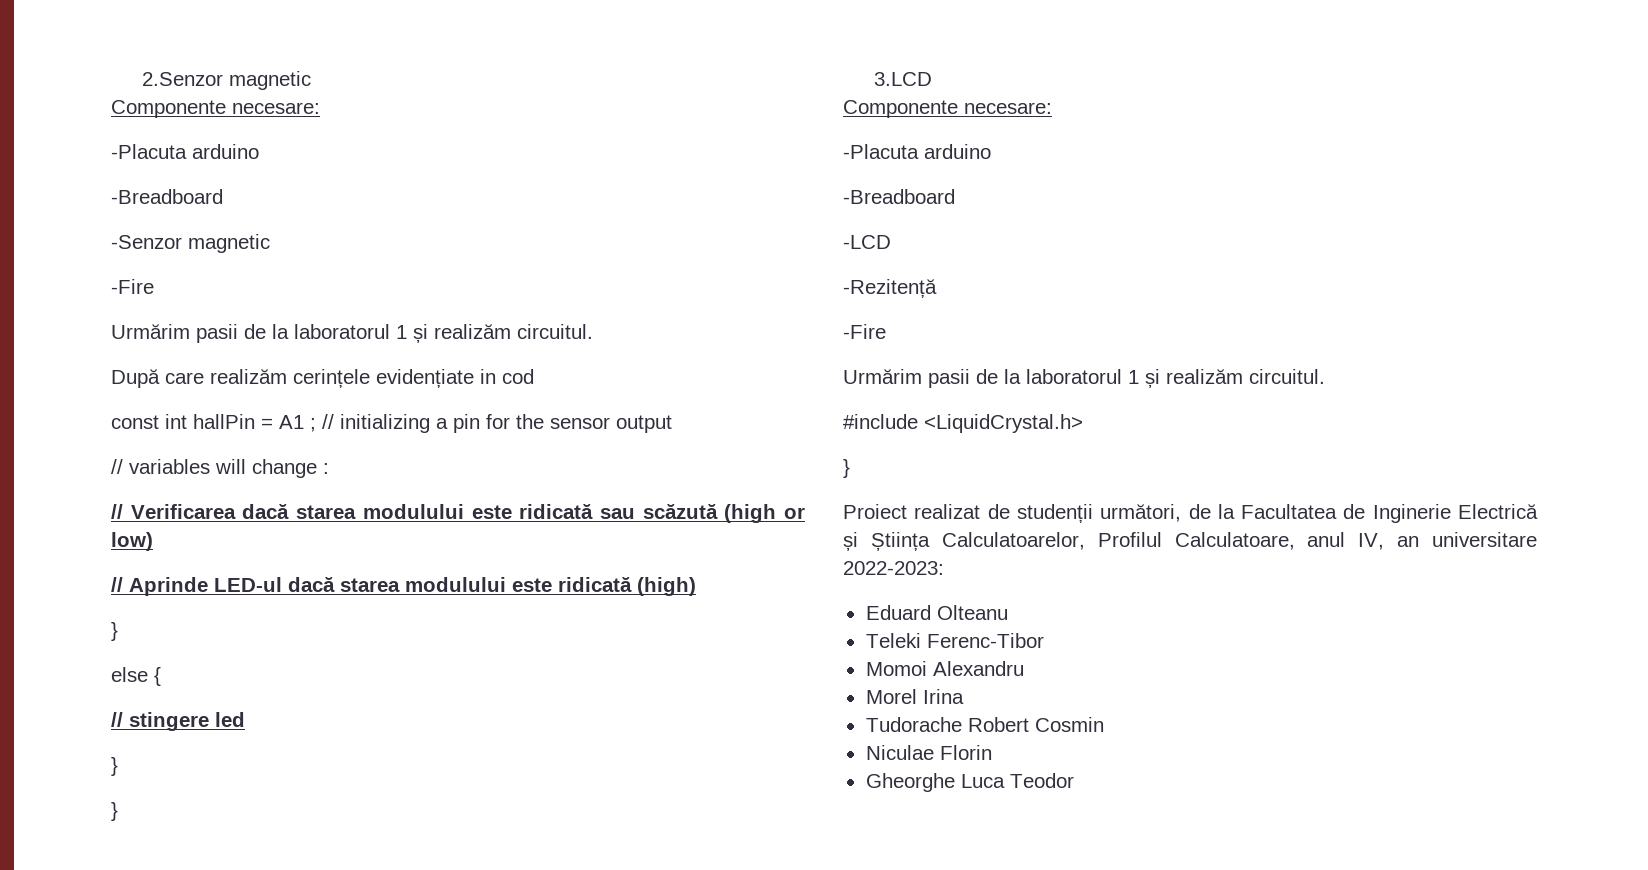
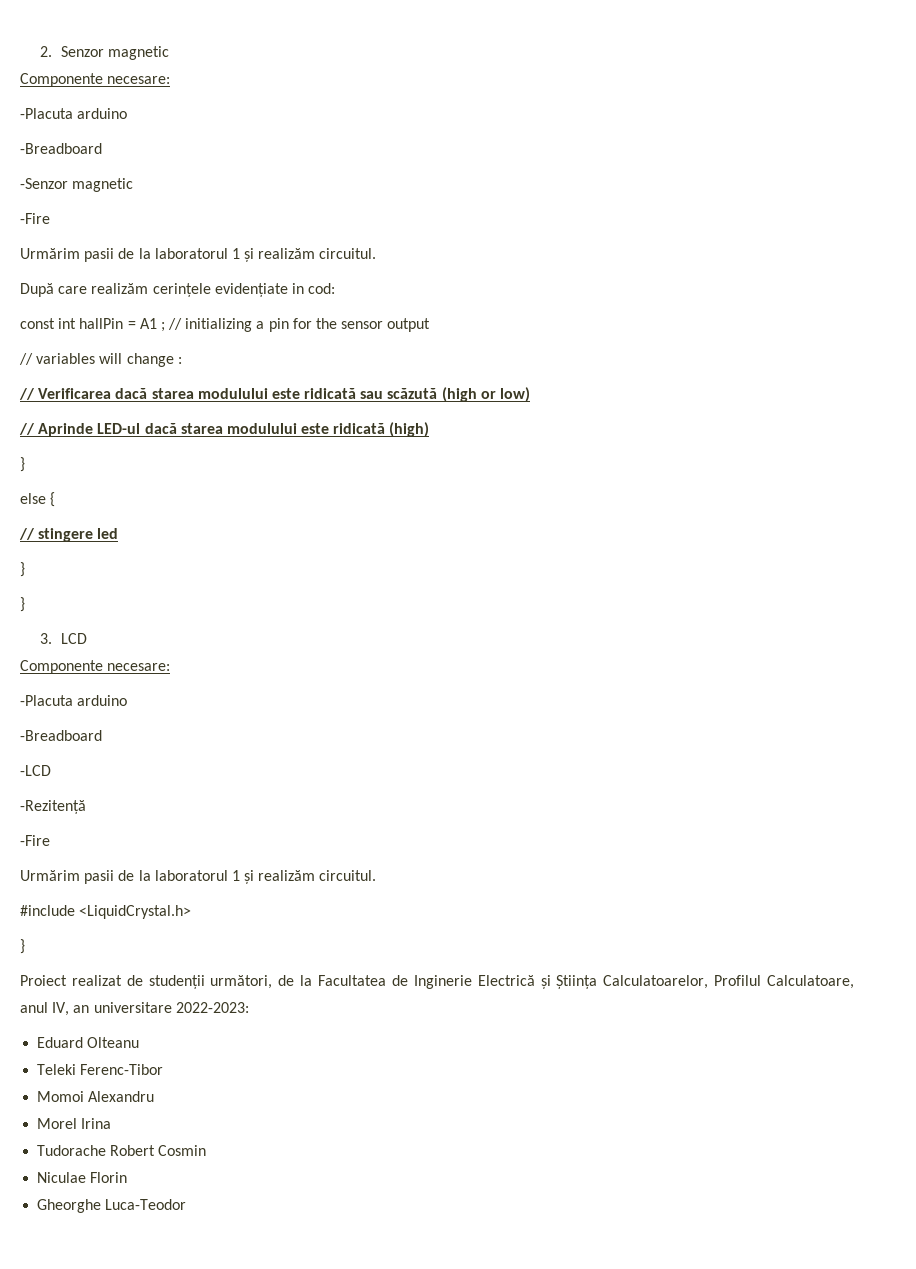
- 2.Senzor magnetic
+ 2. Senzor magnetic
- După care realizăm cerințele evidențiate in cod
+ După care realizăm cerințele evidențiate in cod:
- 3.LCD
+ 3. LCD
- Gheorghe Luca Teodor
+ Gheorghe Luca-Teodor

